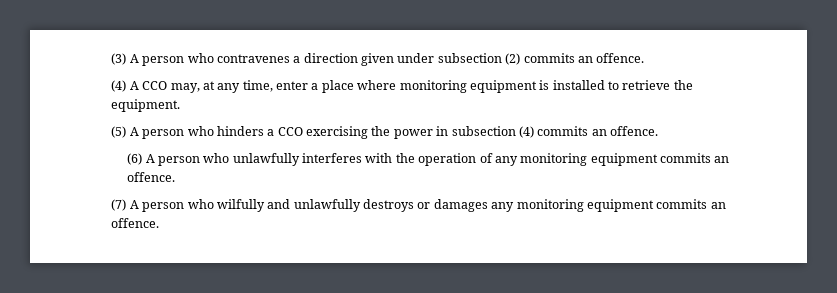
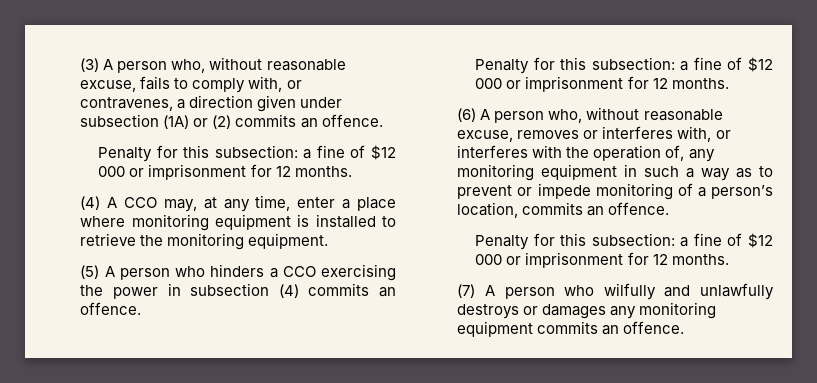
- (3) A person who contravenes a direction given under subsection (2) commits an offence.
+ (3) A person who, without reasonable excuse, fails to comply with, or contravenes, a direction given under subsection (1A) or (2) commits an offence.
+ Penalty for this subsection: a fine of $12 000 or imprisonment for 12 months.
- (4) A CCO may, at any time, enter a place where monitoring equipment is installed to retrieve the equipment.
+ (4) A CCO may, at any time, enter a place where monitoring equipment is installed to retrieve the monitoring equipment.
  (5) A person who hinders a CCO exercising the power in subsection (4) commits an offence.
- (6) A person who unlawfully interferes with the operation of any monitoring equipment commits an offence.
+ Penalty for this subsection: a fine of $12 000 or imprisonment for 12 months.
+ (6) A person who, without reasonable excuse, removes or interferes with, or interferes with the operation of, any monitoring equipment in such a way as to prevent or impede monitoring of a person’s location, commits an offence.
+ Penalty for this subsection: a fine of $12 000 or imprisonment for 12 months.

